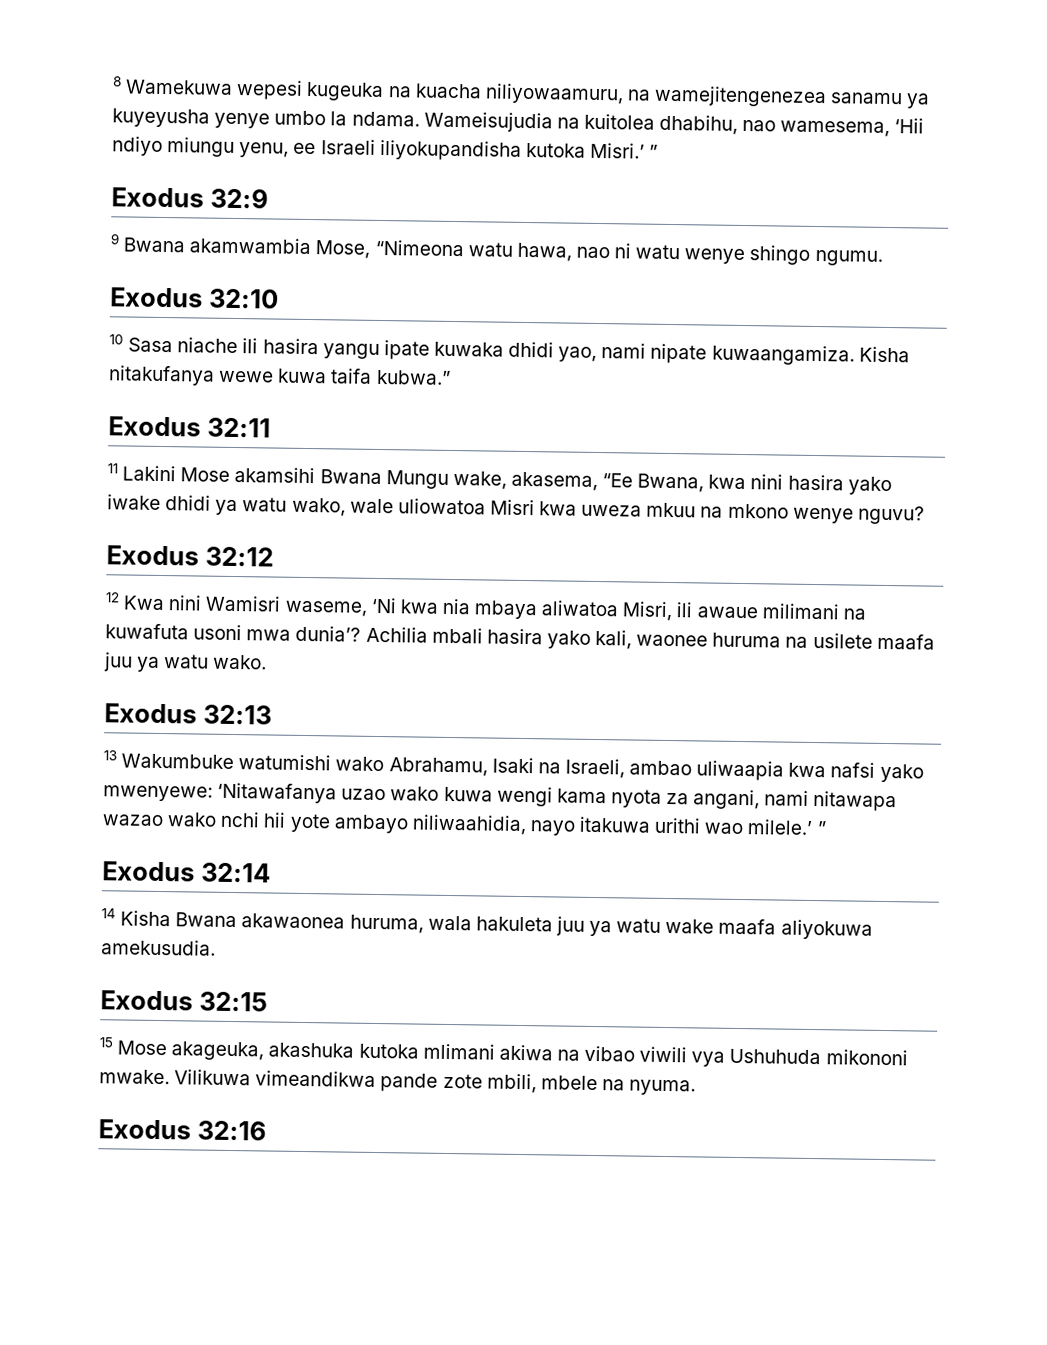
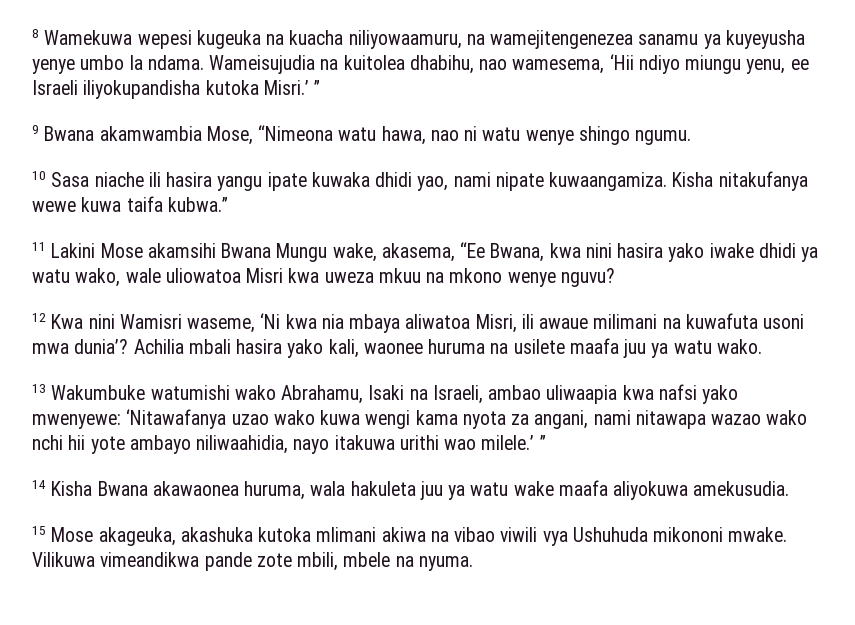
- Exodus 32:9
- Exodus 32:10
- Exodus 32:11
- Exodus 32:12
- Exodus 32:13
- Exodus 32:14
- Exodus 32:15
- Exodus 32:16

